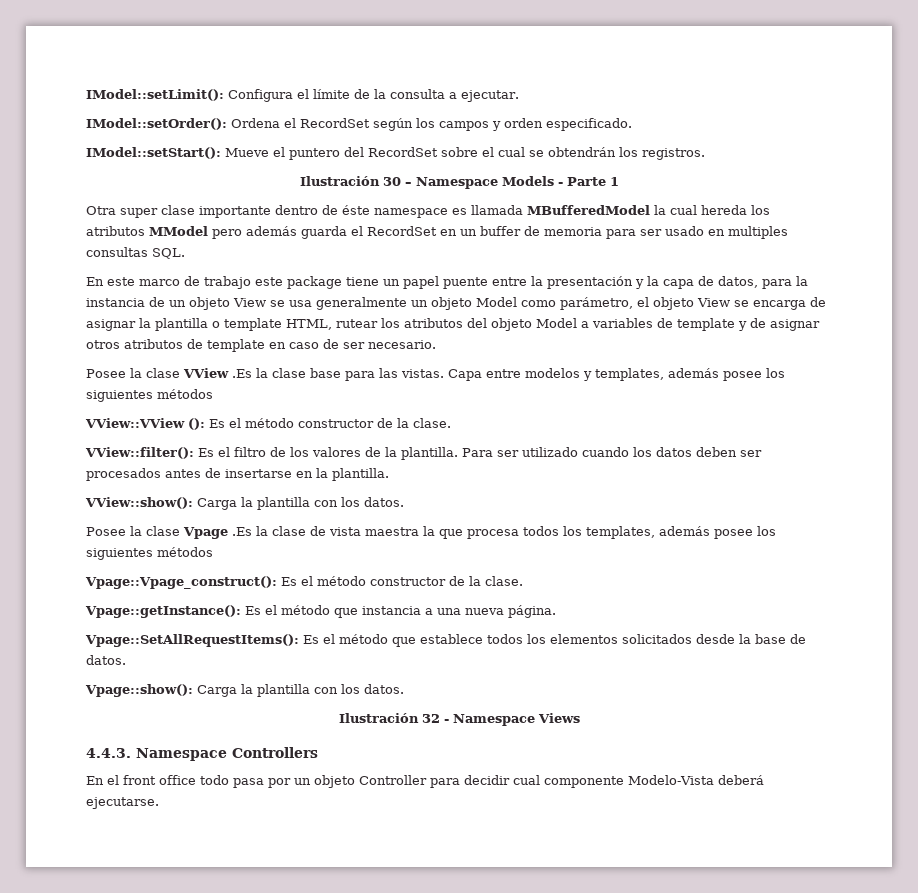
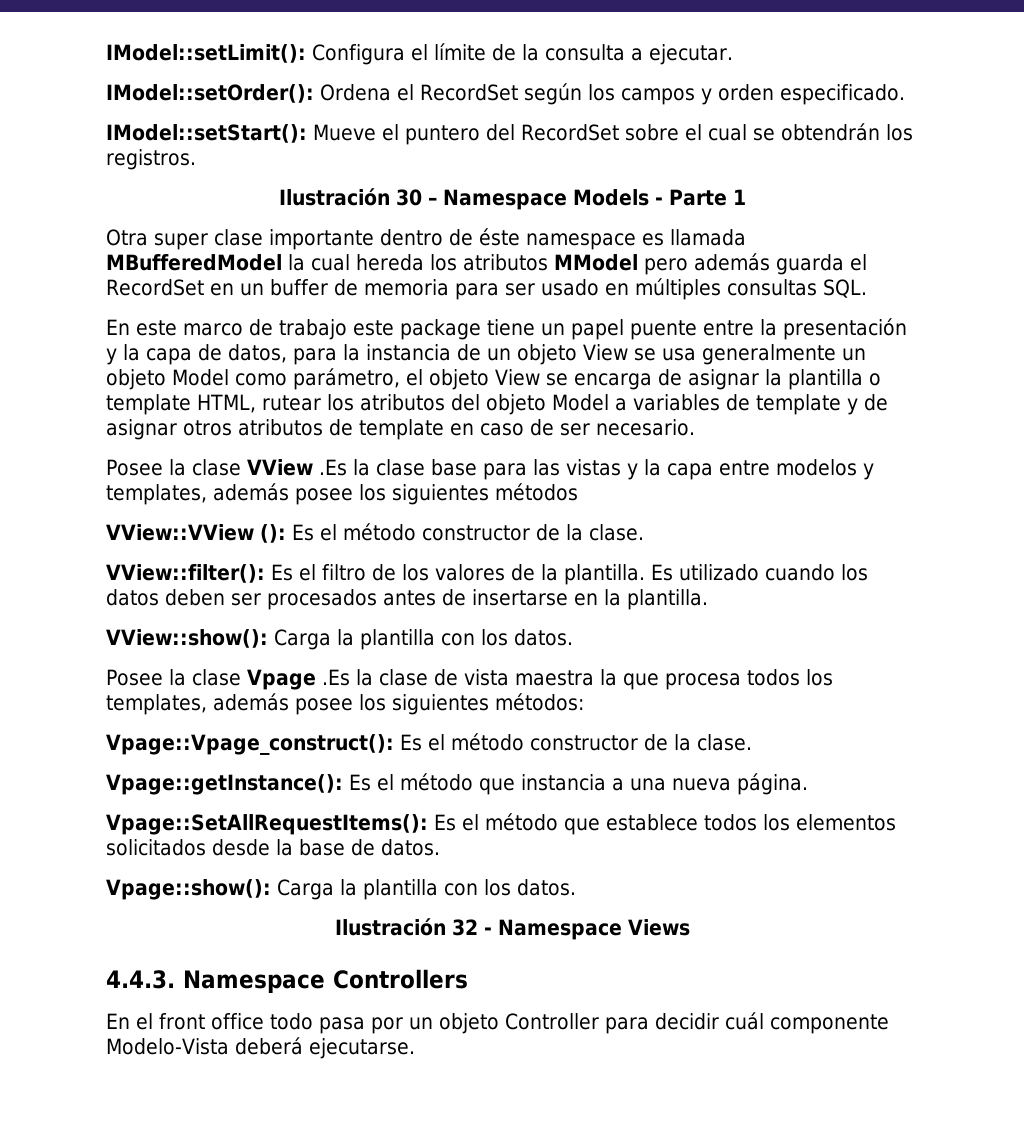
- Otra super clase importante dentro de éste namespace es llamada MBufferedModel la cual hereda los atributos MModel pero además guarda el RecordSet en un buffer de memoria para ser usado en multiples consultas SQL.
+ Otra super clase importante dentro de éste namespace es llamada MBufferedModel la cual hereda los atributos MModel pero además guarda el RecordSet en un buffer de memoria para ser usado en múltiples consultas SQL.
- Posee la clase VView .Es la clase base para las vistas. Capa entre modelos y templates, además posee los siguientes métodos
+ Posee la clase VView .Es la clase base para las vistas y la capa entre modelos y templates, además posee los siguientes métodos
- Para ser utilizado cuando los datos deben ser procesados antes de insertarse en la plantilla.
+ Es utilizado cuando los datos deben ser procesados antes de insertarse en la plantilla.
- Posee la clase Vpage .Es la clase de vista maestra la que procesa todos los templates, además posee los siguientes métodos
+ Posee la clase Vpage .Es la clase de vista maestra la que procesa todos los templates, además posee los siguientes métodos:
- En el front office todo pasa por un objeto Controller para decidir cual componente Modelo-Vista deberá ejecutarse.
+ En el front office todo pasa por un objeto Controller para decidir cuál componente Modelo-Vista deberá ejecutarse.

